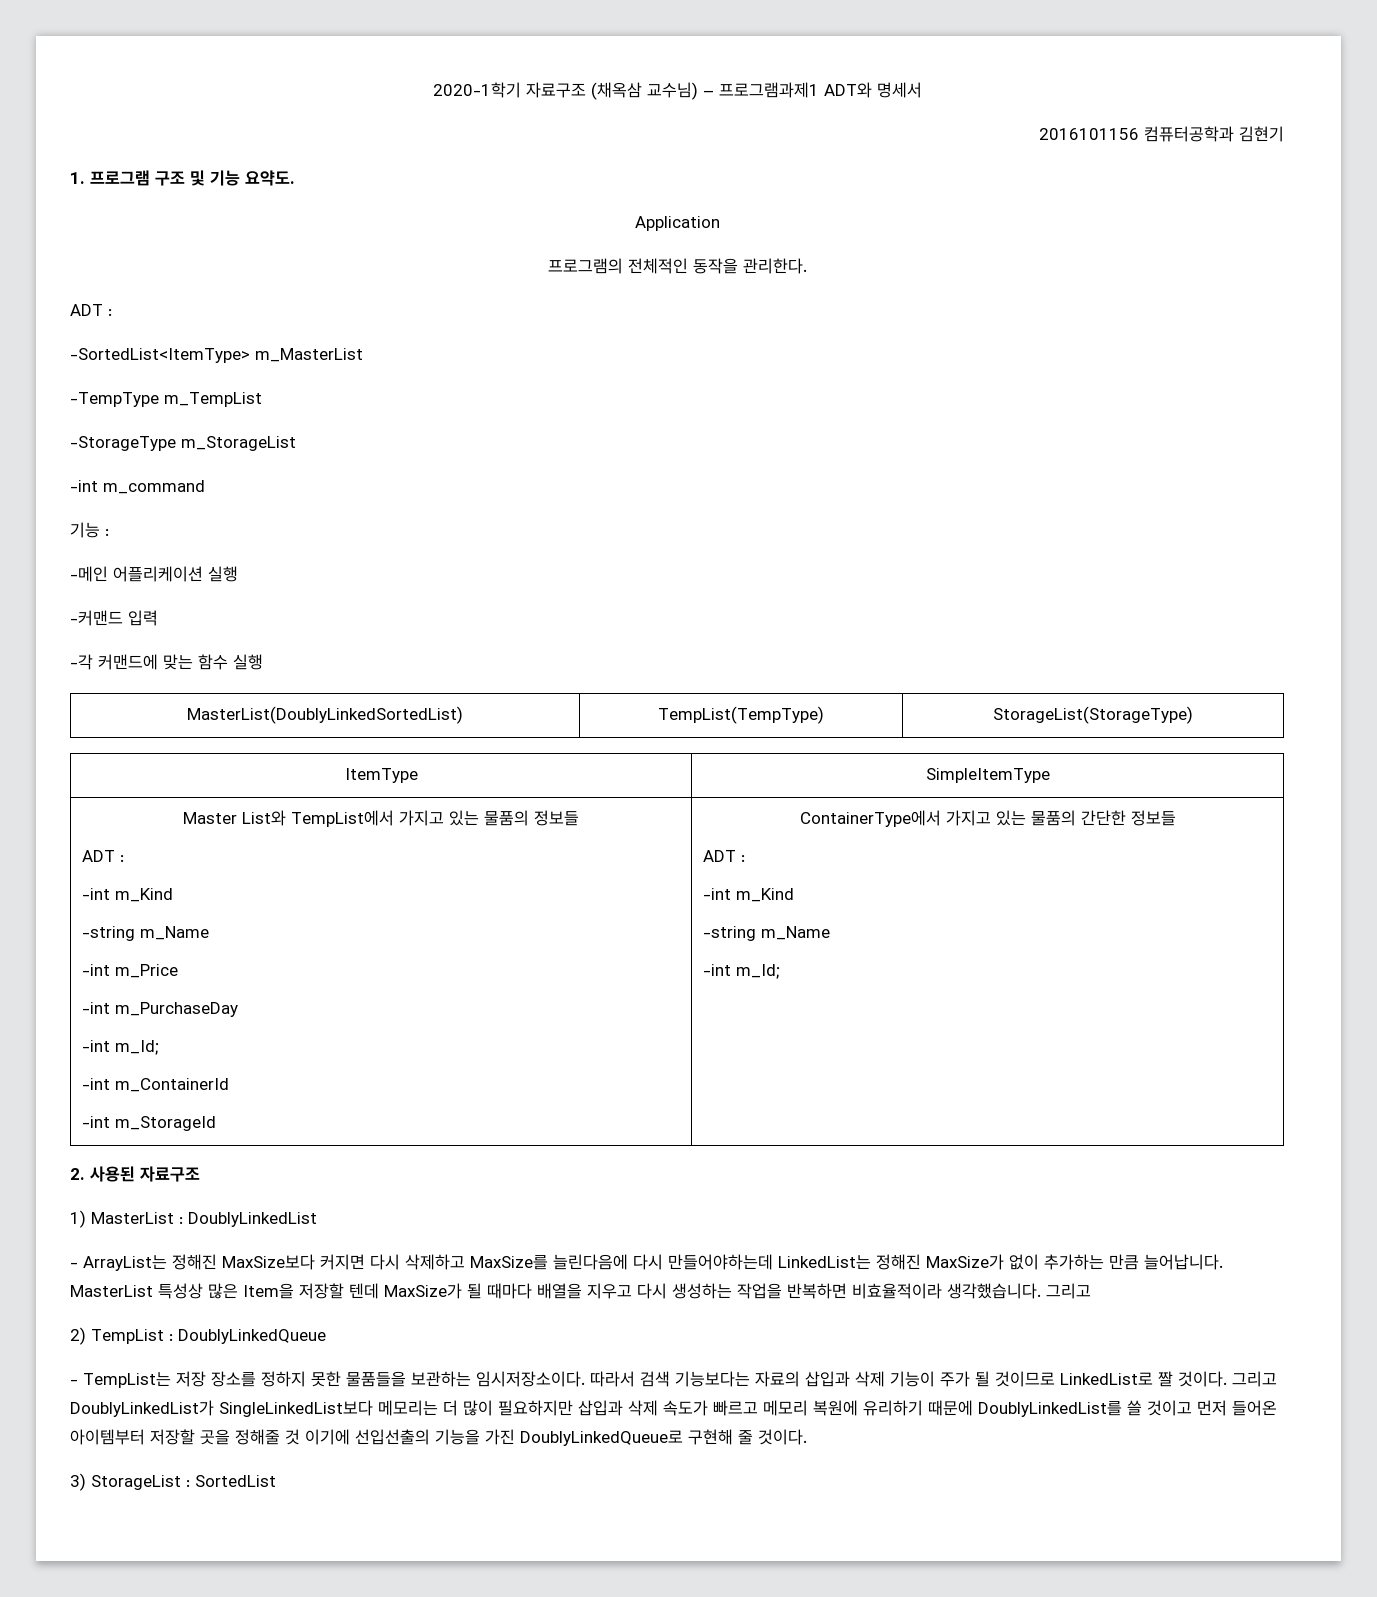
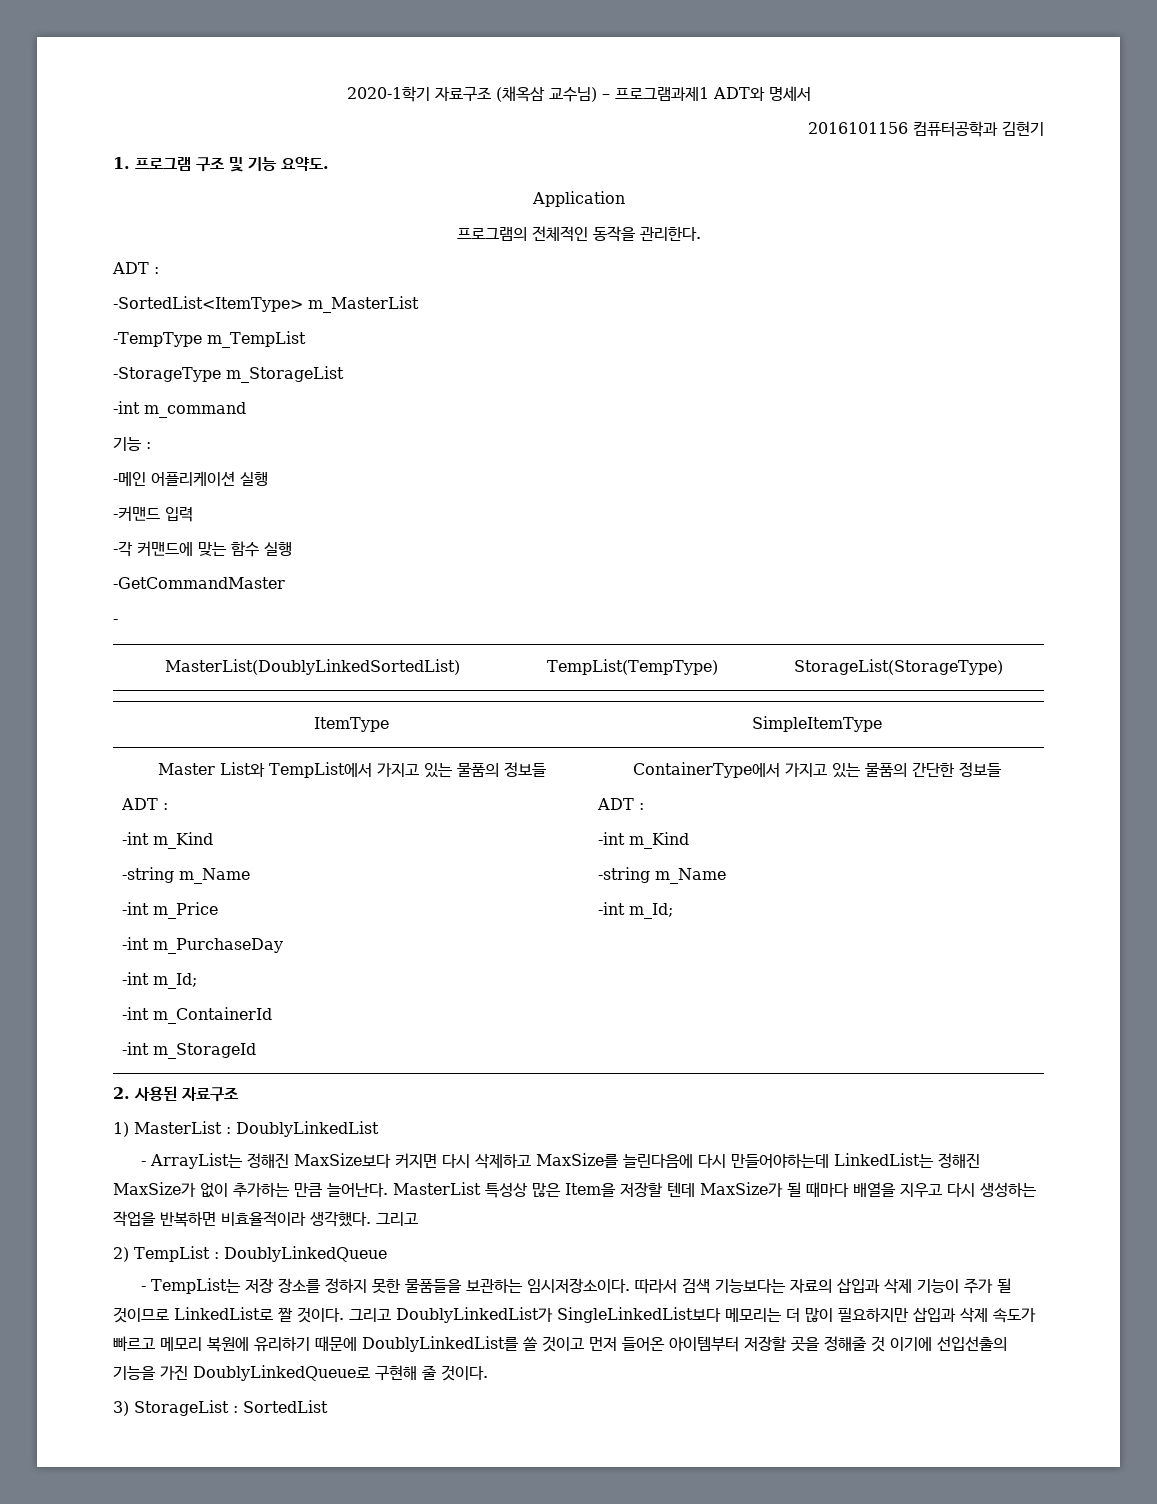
+ -GetCommandMaster
+ -
- - ArrayList는 정해진 MaxSize보다 커지면 다시 삭제하고 MaxSize를 늘린다음에 다시 만들어야하는데 LinkedList는 정해진 MaxSize가 없이 추가하는 만큼 늘어납니다.
+ - ArrayList는 정해진 MaxSize보다 커지면 다시 삭제하고 MaxSize를 늘린다음에 다시 만들어야하는데 LinkedList는 정해진 MaxSize가 없이 추가하는 만큼 늘어난다.
- MasterList 특성상 많은 Item을 저장할 텐데 MaxSize가 될 때마다 배열을 지우고 다시 생성하는 작업을 반복하면 비효율적이라 생각했습니다.
+ MasterList 특성상 많은 Item을 저장할 텐데 MaxSize가 될 때마다 배열을 지우고 다시 생성하는 작업을 반복하면 비효율적이라 생각했다.

